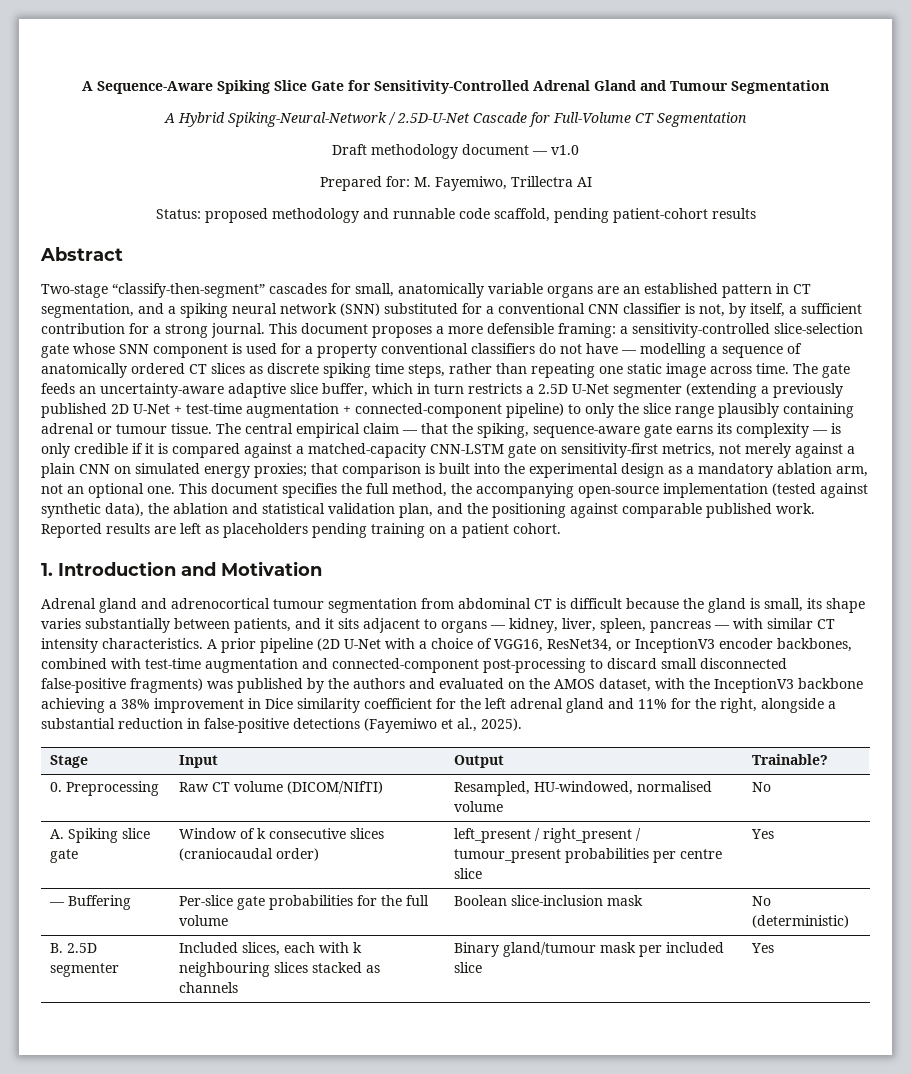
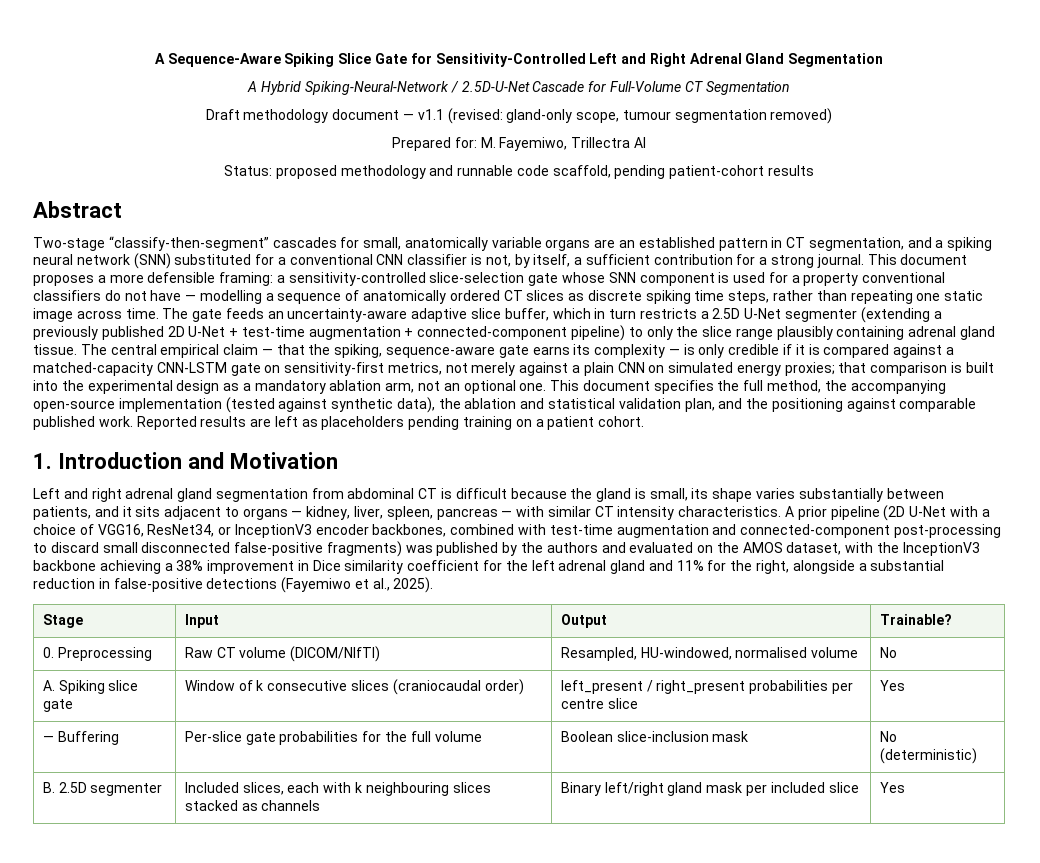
- A Sequence-Aware Spiking Slice Gate for Sensitivity-Controlled Adrenal Gland and Tumour Segmentation
+ A Sequence-Aware Spiking Slice Gate for Sensitivity-Controlled Left and Right Adrenal Gland Segmentation
- Draft methodology document — v1.0
+ Draft methodology document — v1.1 (revised: gland-only scope, tumour segmentation removed)
- The gate feeds an uncertainty-aware adaptive slice buffer, which in turn restricts a 2.5D U-Net segmenter (extending a previously published 2D U-Net + test-time augmentation + connected-component pipeline) to only the slice range plausibly containing adrenal or tumour tissue.
+ The gate feeds an uncertainty-aware adaptive slice buffer, which in turn restricts a 2.5D U-Net segmenter (extending a previously published 2D U-Net + test-time augmentation + connected-component pipeline) to only the slice range plausibly containing adrenal gland tissue.
- Adrenal gland and adrenocortical tumour segmentation from abdominal CT is difficult because the gland is small, its shape varies substantially between patients, and it sits adjacent to organs — kidney, liver, spleen, pancreas — with similar CT intensity characteristics.
+ Left and right adrenal gland segmentation from abdominal CT is difficult because the gland is small, its shape varies substantially between patients, and it sits adjacent to organs — kidney, liver, spleen, pancreas — with similar CT intensity characteristics.
- A. Spiking slice gate | Window of k consecutive slices (craniocaudal order) | left_present / right_present / tumour_present probabilities per centre slice | Yes
+ A. Spiking slice gate | Window of k consecutive slices (craniocaudal order) | left_present / right_present probabilities per centre slice | Yes
- B. 2.5D segmenter | Included slices, each with k neighbouring slices stacked as channels | Binary gland/tumour mask per included slice | Yes
+ B. 2.5D segmenter | Included slices, each with k neighbouring slices stacked as channels | Binary left/right gland mask per included slice | Yes

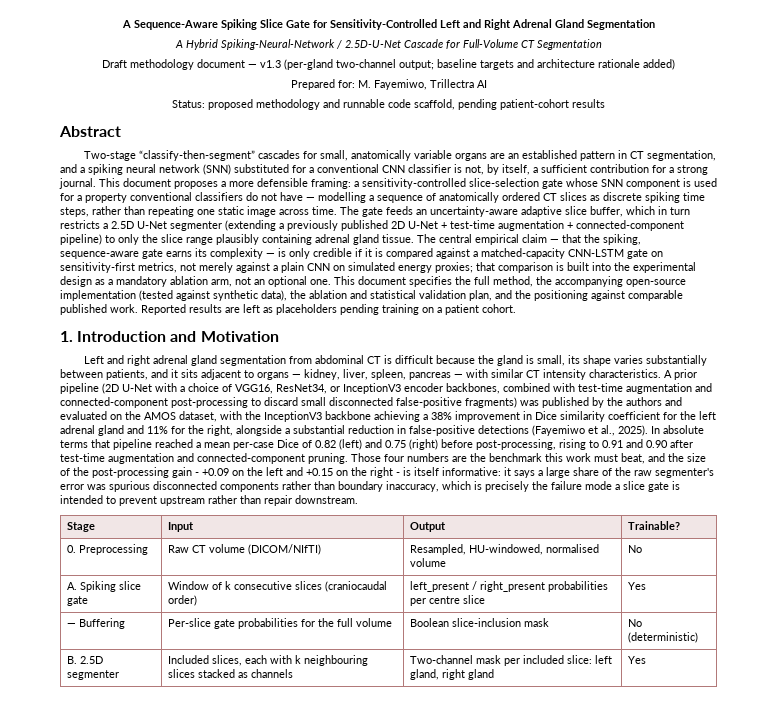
- Draft methodology document — v1.1 (revised: gland-only scope, tumour segmentation removed)
+ Draft methodology document — v1.3 (per-gland two-channel output; baseline targets and architecture rationale added)
+ In absolute terms that pipeline reached a mean per-case Dice of 0.82 (left) and 0.75 (right) before post-processing, rising to 0.91 and 0.90 after test-time augmentation and connected-component pruning. Those four numbers are the benchmark this work must beat, and the size of the post-processing gain - +0.09 on the left and +0.15 on the right - is itself informative: it says a large share of the raw segmenter's error was spurious disconnected components rather than boundary inaccuracy, which is precisely the failure mode a slice gate is intended to prevent upstream rather than repair downstream.
- B. 2.5D segmenter | Included slices, each with k neighbouring slices stacked as channels | Binary left/right gland mask per included slice | Yes
+ B. 2.5D segmenter | Included slices, each with k neighbouring slices stacked as channels | Two-channel mask per included slice: left gland, right gland | Yes

